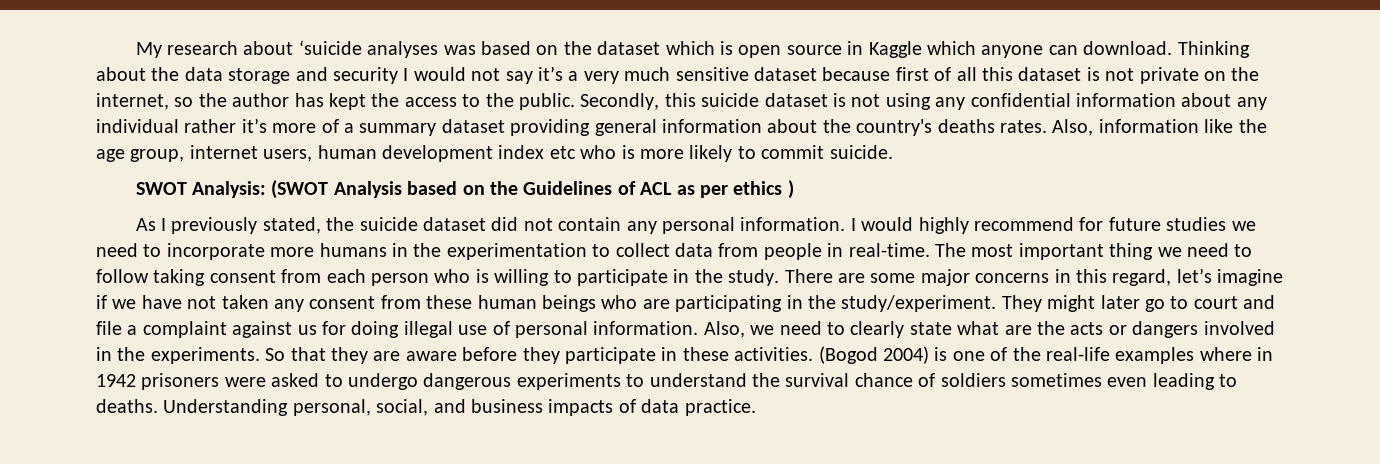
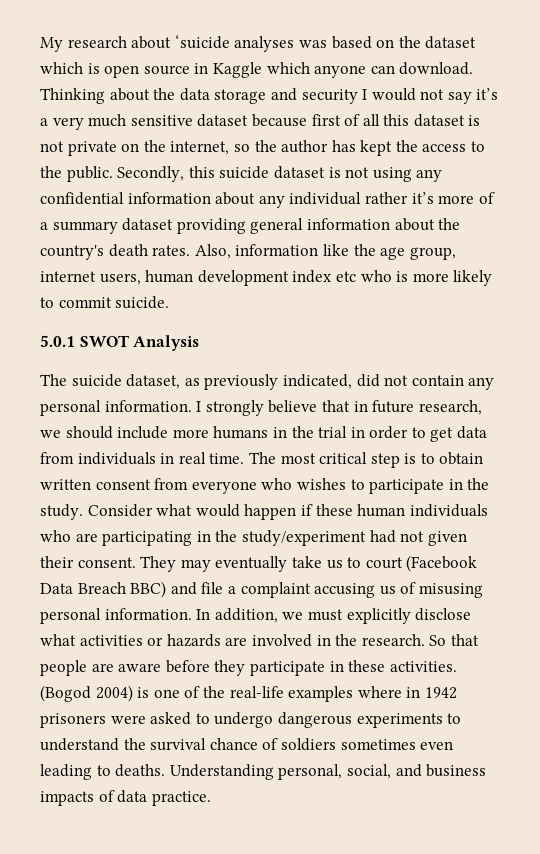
- Secondly, this suicide dataset is not using any confidential information about any individual rather it’s more of a summary dataset providing general information about the country's deaths rates.
+ Secondly, this suicide dataset is not using any confidential information about any individual rather it’s more of a summary dataset providing general information about the country's death rates.
- SWOT Analysis: (SWOT Analysis based on the Guidelines of ACL as per ethics )
- As I previously stated, the suicide dataset did not contain any personal information.
+ 5.0.1 SWOT Analysis
+ The suicide dataset, as previously indicated, did not contain any personal information.
- I would highly recommend for future studies we need to incorporate more humans in the experimentation to collect data from people in real-time. The most important thing we need to follow taking consent from each person who is willing to participate in the study.
+ I strongly believe that in future research, we should include more humans in the trial in order to get data from individuals in real time. The most critical step is to obtain written consent from everyone who wishes to participate in the study.
- There are some major concerns in this regard, let’s imagine if we have not taken any consent from these human beings who are participating in the study/experiment. They might later go to court and file a complaint against us for doing illegal use of personal information. Also, we need to clearly state what are the acts or dangers involved in the experiments.
+ Consider what would happen if these human individuals who are participating in the study/experiment had not given their consent. They may eventually take us to court (Facebook Data Breach BBC) and file a complaint accusing us of misusing personal information. In addition, we must explicitly disclose what activities or hazards are involved in the research.
- So that they are aware before they participate in these activities.
+ So that people are aware before they participate in these activities.

